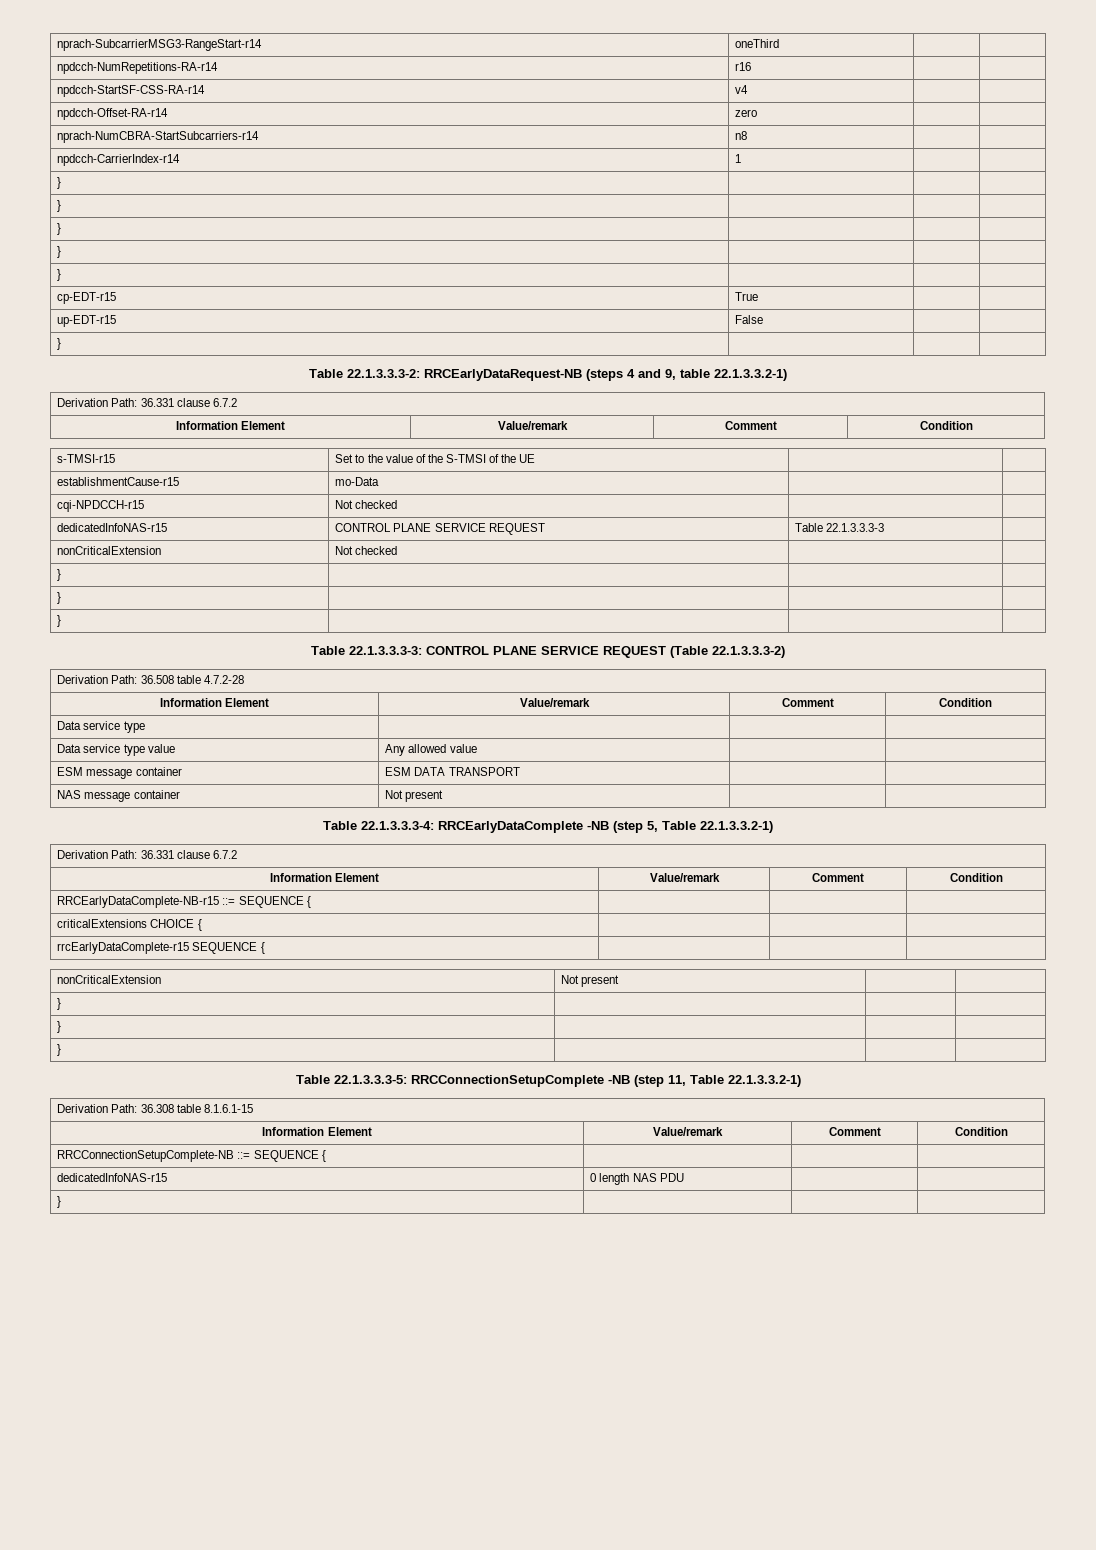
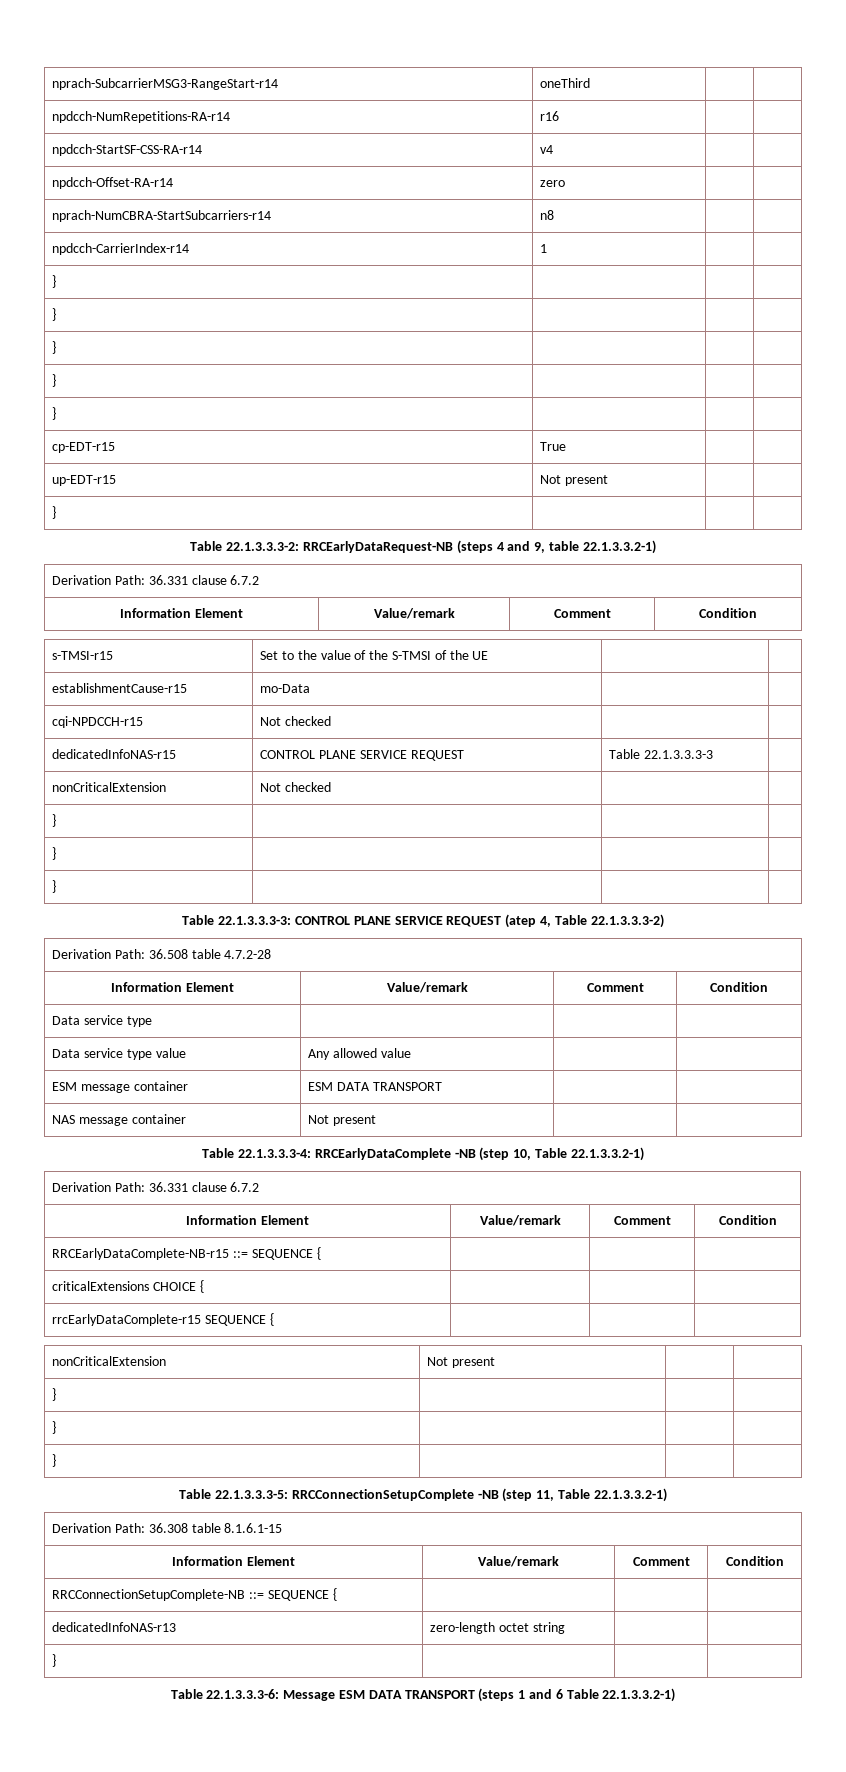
- up-EDT-r15 | False | |
+ up-EDT-r15 | Not present | |
- Table 22.1.3.3.3-3: CONTROL PLANE SERVICE REQUEST (Table 22.1.3.3.3-2)
+ Table 22.1.3.3.3-3: CONTROL PLANE SERVICE REQUEST (atep 4, Table 22.1.3.3.3-2)
- Table 22.1.3.3.3-4: RRCEarlyDataComplete -NB (step 5, Table 22.1.3.3.2-1)
+ Table 22.1.3.3.3-4: RRCEarlyDataComplete -NB (step 10, Table 22.1.3.3.2-1)
- dedicatedInfoNAS-r15 | 0 length NAS PDU | |
+ dedicatedInfoNAS-r13 | zero-length octet string | |
  } | | |
+ Table 22.1.3.3.3-6: Message ESM DATA TRANSPORT (steps 1 and 6 Table 22.1.3.3.2-1)

